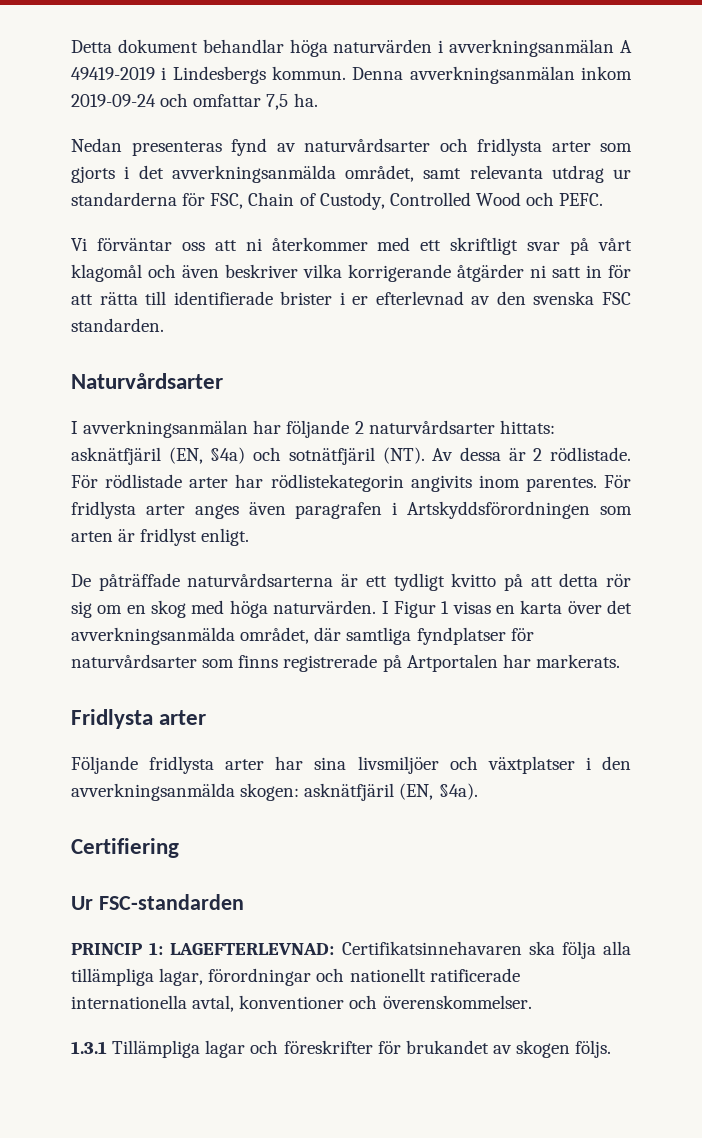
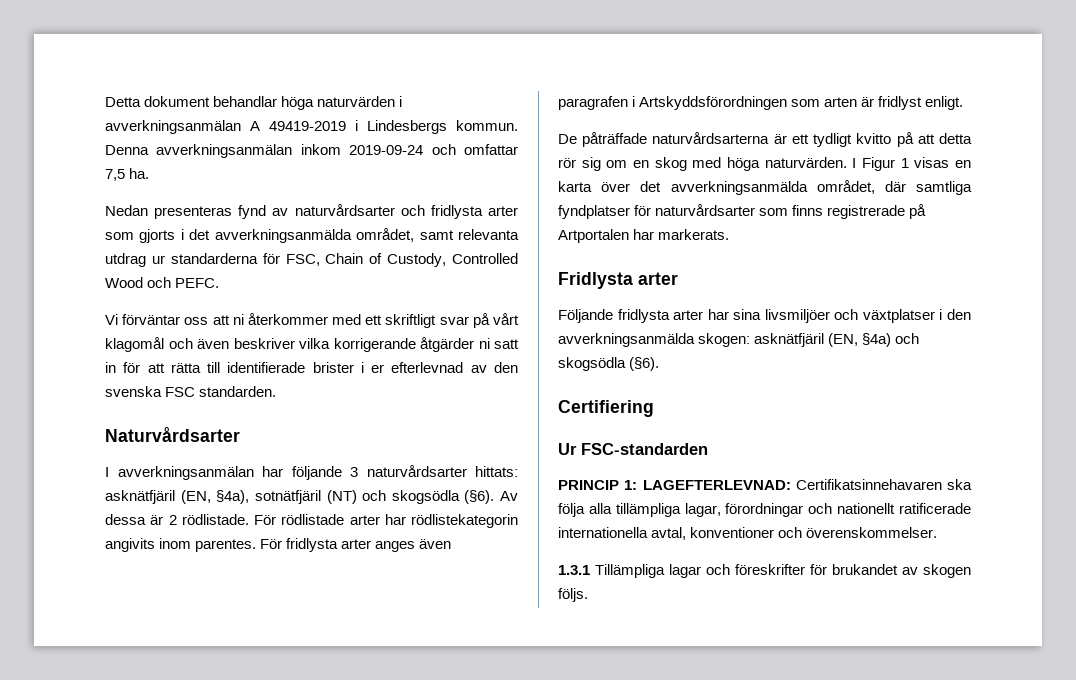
- I avverkningsanmälan har följande 2 naturvårdsarter hittats: asknätfjäril (EN, §4a) och sotnätfjäril (NT). Av dessa är 2 rödlistade.
+ I avverkningsanmälan har följande 3 naturvårdsarter hittats: asknätfjäril (EN, §4a), sotnätfjäril (NT) och skogsödla (§6). Av dessa är 2 rödlistade.
- Följande fridlysta arter har sina livsmiljöer och växtplatser i den avverkningsanmälda skogen: asknätfjäril (EN, §4a).
+ Följande fridlysta arter har sina livsmiljöer och växtplatser i den avverkningsanmälda skogen: asknätfjäril (EN, §4a) och skogsödla (§6).

